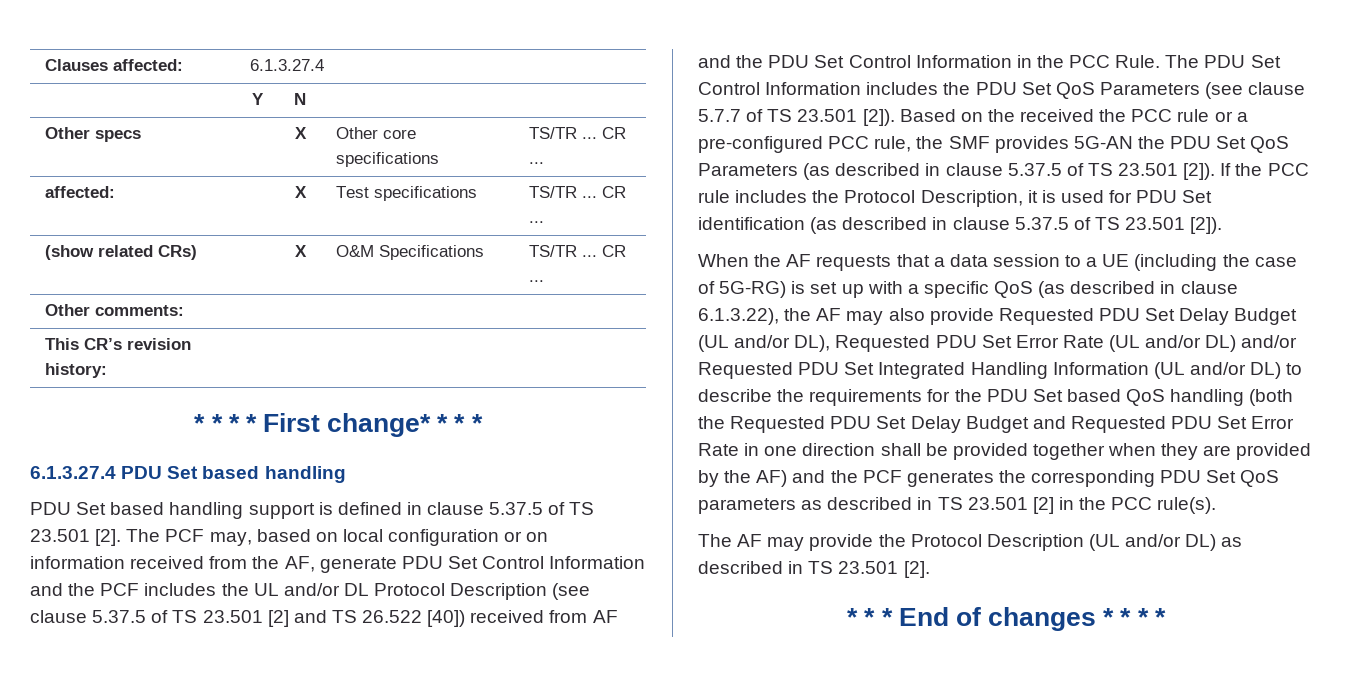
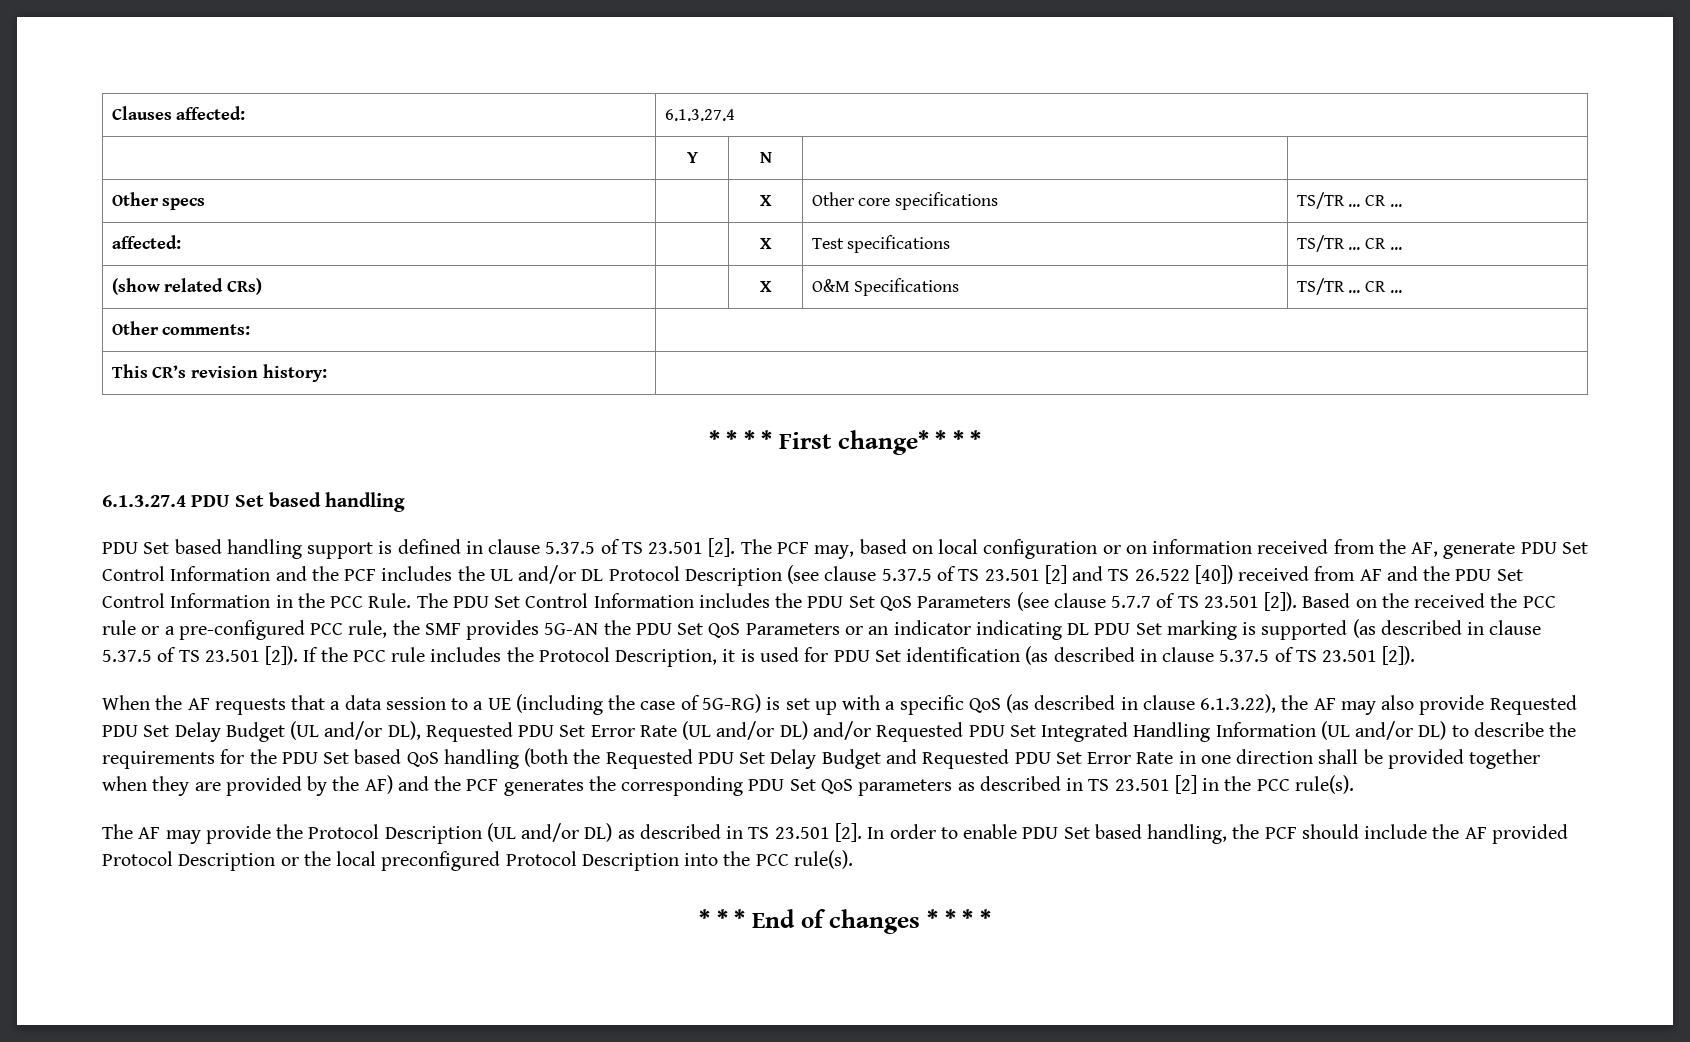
- Based on the received the PCC rule or a pre-configured PCC rule, the SMF provides 5G-AN the PDU Set QoS Parameters (as described in clause 5.37.5 of TS 23.501 [2]).
+ Based on the received the PCC rule or a pre-configured PCC rule, the SMF provides 5G-AN the PDU Set QoS Parameters or an indicator indicating DL PDU Set marking is supported (as described in clause 5.37.5 of TS 23.501 [2]).
+ In order to enable PDU Set based handling, the PCF should include the AF provided Protocol Description or the local preconfigured Protocol Description into the PCC rule(s).

